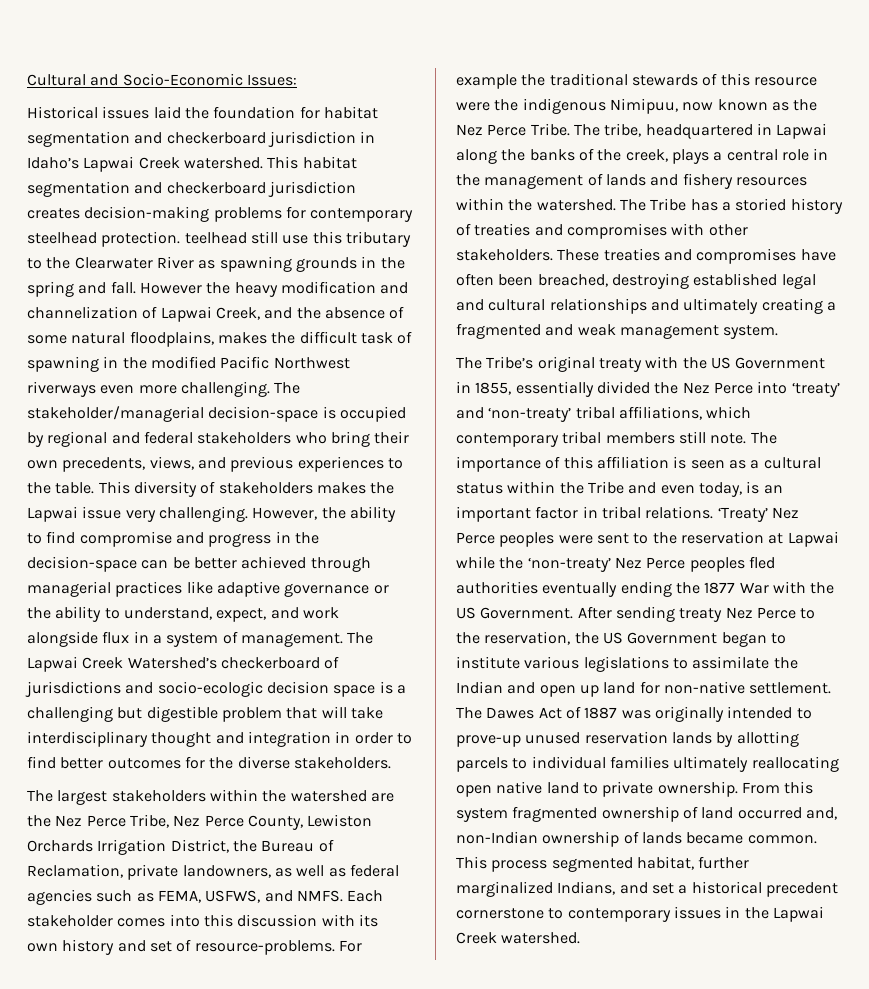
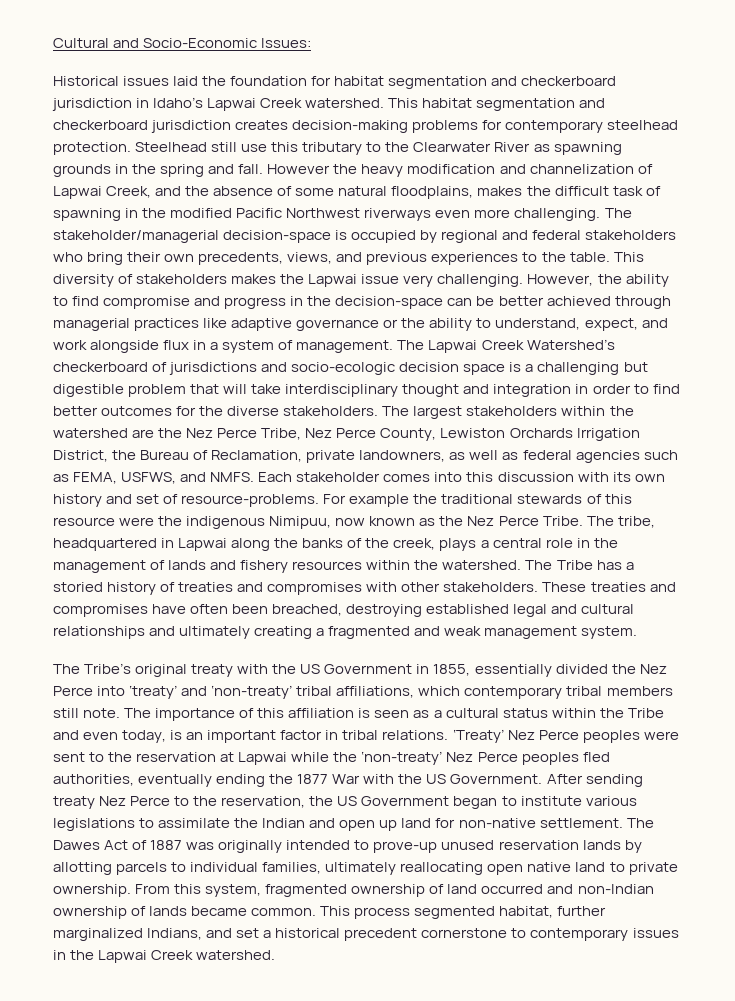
- This habitat segmentation and checkerboard jurisdiction creates decision-making problems for contemporary steelhead protection. teelhead still use this tributary to the Clearwater River as spawning grounds in the spring and fall.
+ This habitat segmentation and checkerboard jurisdiction creates decision-making problems for contemporary steelhead protection. Steelhead still use this tributary to the Clearwater River as spawning grounds in the spring and fall.
- The Lapwai Creek Watershed’s checkerboard of jurisdictions and socio-ecologic decision space is a challenging but digestible problem that will take interdisciplinary thought and integration in order to find better outcomes for the diverse stakeholders.
- The largest stakeholders within the watershed are the Nez Perce Tribe, Nez Perce County, Lewiston Orchards Irrigation District, the Bureau of Reclamation, private landowners, as well as federal agencies such as FEMA, USFWS, and NMFS.
+ The Lapwai Creek Watershed’s checkerboard of jurisdictions and socio-ecologic decision space is a challenging but digestible problem that will take interdisciplinary thought and integration in order to find better outcomes for the diverse stakeholders. The largest stakeholders within the watershed are the Nez Perce Tribe, Nez Perce County, Lewiston Orchards Irrigation District, the Bureau of Reclamation, private landowners, as well as federal agencies such as FEMA, USFWS, and NMFS.
- ‘Treaty’ Nez Perce peoples were sent to the reservation at Lapwai while the ‘non-treaty’ Nez Perce peoples fled authorities eventually ending the 1877 War with the US Government.
+ ‘Treaty’ Nez Perce peoples were sent to the reservation at Lapwai while the ‘non-treaty’ Nez Perce peoples fled authorities, eventually ending the 1877 War with the US Government.
- The Dawes Act of 1887 was originally intended to prove-up unused reservation lands by allotting parcels to individual families ultimately reallocating open native land to private ownership.
+ The Dawes Act of 1887 was originally intended to prove-up unused reservation lands by allotting parcels to individual families, ultimately reallocating open native land to private ownership.
- From this system fragmented ownership of land occurred and, non-Indian ownership of lands became common.
+ From this system, fragmented ownership of land occurred and non-Indian ownership of lands became common.

